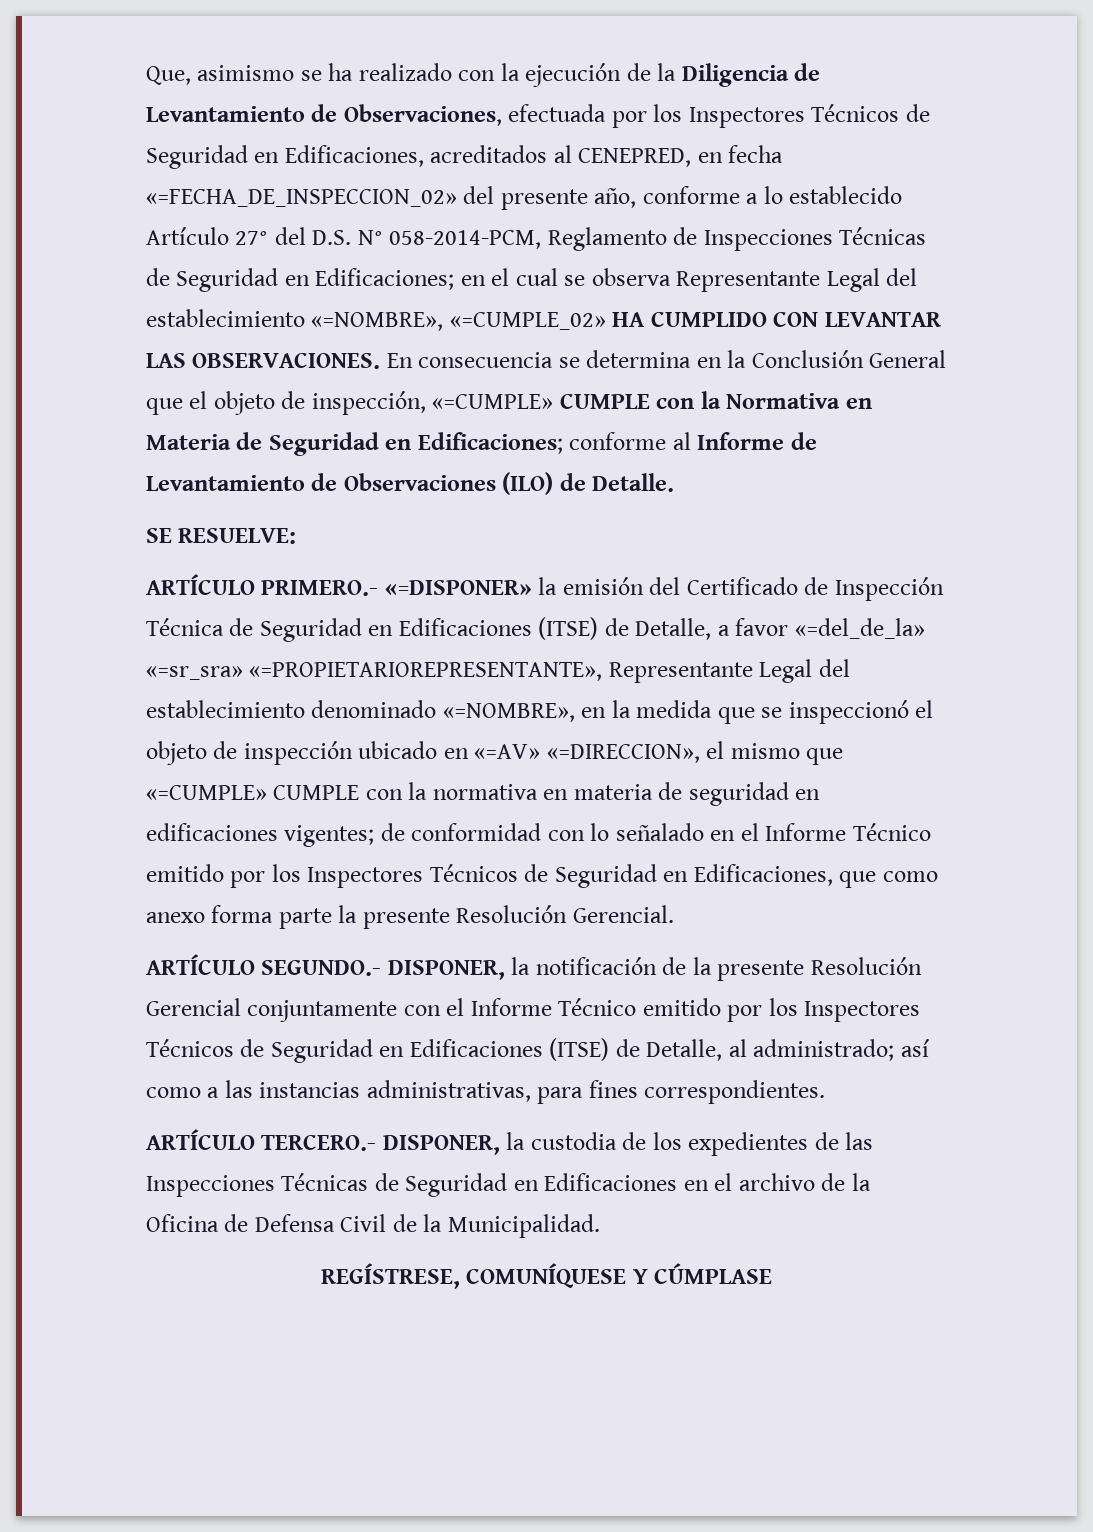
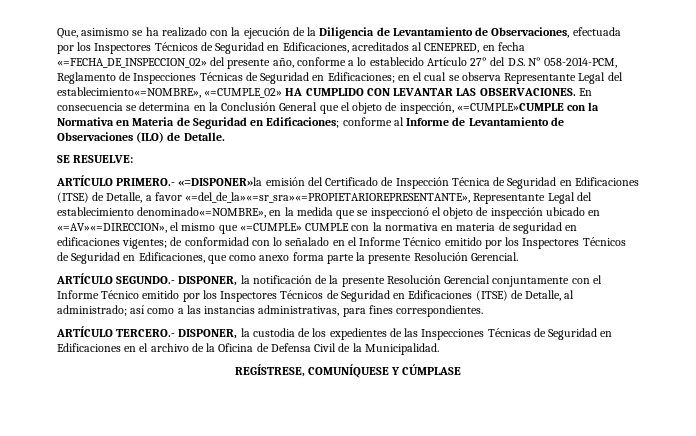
- en el cual se observa Representante Legal del establecimiento «=NOMBRE», «=CUMPLE_02» HA CUMPLIDO CON LEVANTAR LAS OBSERVACIONES.
+ en el cual se observa Representante Legal del establecimiento«=NOMBRE», «=CUMPLE_02» HA CUMPLIDO CON LEVANTAR LAS OBSERVACIONES.
- En consecuencia se determina en la Conclusión General que el objeto de inspección, «=CUMPLE» CUMPLE con la Normativa en Materia de Seguridad en Edificaciones; conforme al Informe de Levantamiento de Observaciones (ILO) de Detalle.
+ En consecuencia se determina en la Conclusión General que el objeto de inspección, «=CUMPLE»CUMPLE con la Normativa en Materia de Seguridad en Edificaciones; conforme al Informe de Levantamiento de Observaciones (ILO) de Detalle.
- ARTÍCULO PRIMERO.- «=DISPONER» la emisión del Certificado de Inspección Técnica de Seguridad en Edificaciones (ITSE) de Detalle, a favor «=del_de_la» «=sr_sra» «=PROPIETARIOREPRESENTANTE», Representante Legal del establecimiento denominado «=NOMBRE», en la medida que se inspeccionó el objeto de inspección ubicado en «=AV» «=DIRECCION», el mismo que «=CUMPLE» CUMPLE con la normativa en materia de seguridad en edificaciones vigentes;
+ ARTÍCULO PRIMERO.- «=DISPONER»la emisión del Certificado de Inspección Técnica de Seguridad en Edificaciones (ITSE) de Detalle, a favor «=del_de_la»«=sr_sra»«=PROPIETARIOREPRESENTANTE», Representante Legal del establecimiento denominado«=NOMBRE», en la medida que se inspeccionó el objeto de inspección ubicado en «=AV»«=DIRECCION», el mismo que «=CUMPLE» CUMPLE con la normativa en materia de seguridad en edificaciones vigentes;

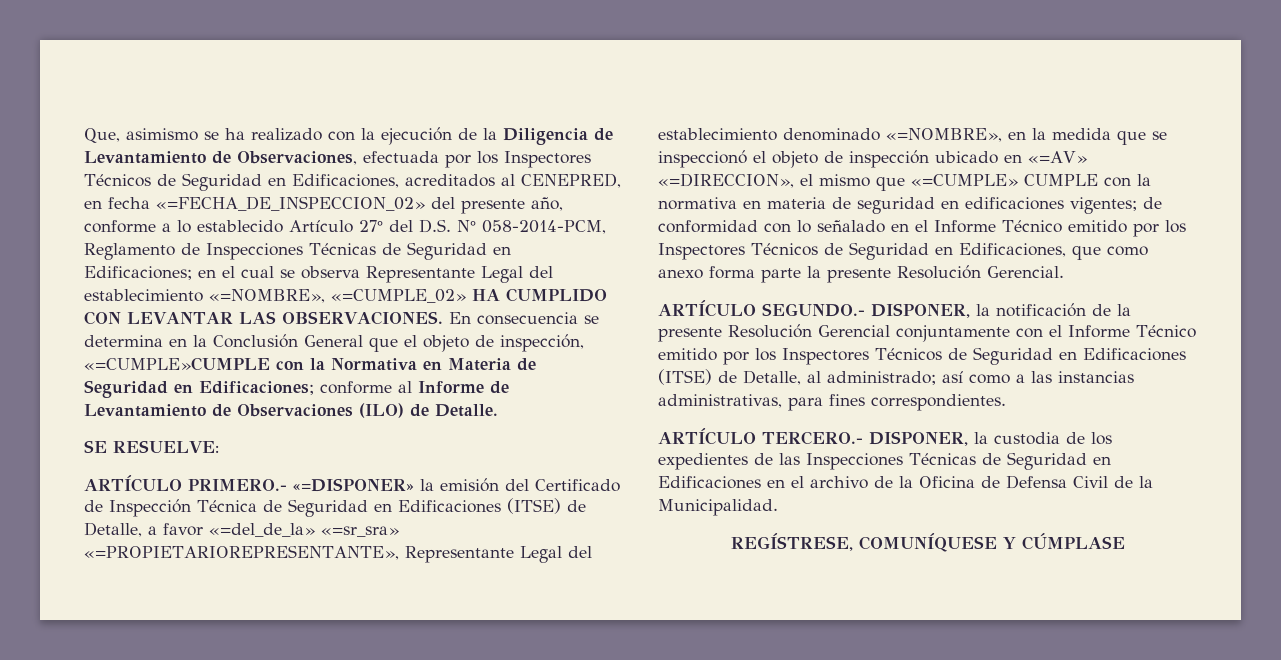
- en el cual se observa Representante Legal del establecimiento«=NOMBRE», «=CUMPLE_02» HA CUMPLIDO CON LEVANTAR LAS OBSERVACIONES.
+ en el cual se observa Representante Legal del establecimiento «=NOMBRE», «=CUMPLE_02» HA CUMPLIDO CON LEVANTAR LAS OBSERVACIONES.
- ARTÍCULO PRIMERO.- «=DISPONER»la emisión del Certificado de Inspección Técnica de Seguridad en Edificaciones (ITSE) de Detalle, a favor «=del_de_la»«=sr_sra»«=PROPIETARIOREPRESENTANTE», Representante Legal del establecimiento denominado«=NOMBRE», en la medida que se inspeccionó el objeto de inspección ubicado en «=AV»«=DIRECCION», el mismo que «=CUMPLE» CUMPLE con la normativa en materia de seguridad en edificaciones vigentes;
+ ARTÍCULO PRIMERO.- «=DISPONER» la emisión del Certificado de Inspección Técnica de Seguridad en Edificaciones (ITSE) de Detalle, a favor «=del_de_la» «=sr_sra» «=PROPIETARIOREPRESENTANTE», Representante Legal del establecimiento denominado «=NOMBRE», en la medida que se inspeccionó el objeto de inspección ubicado en «=AV» «=DIRECCION», el mismo que «=CUMPLE» CUMPLE con la normativa en materia de seguridad en edificaciones vigentes;

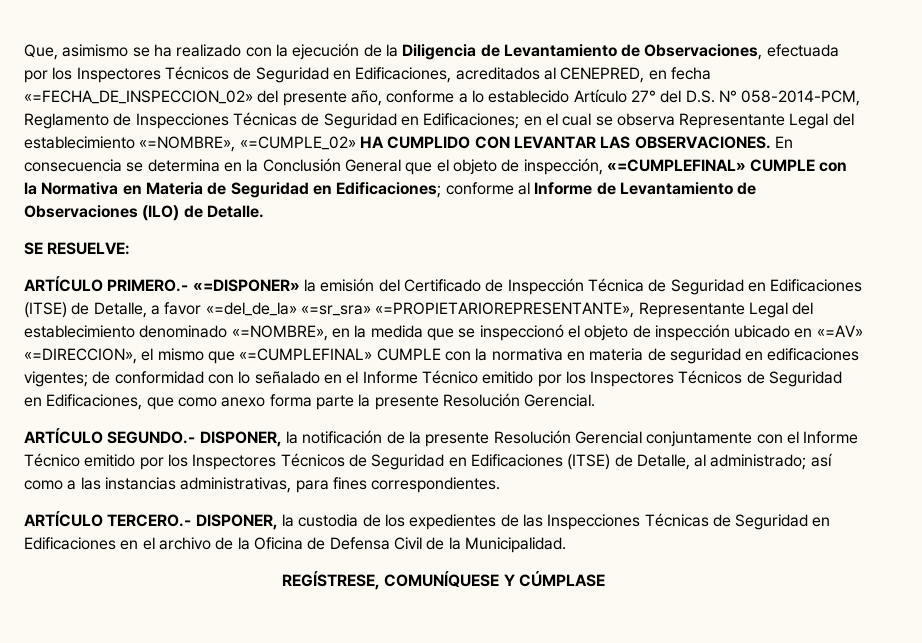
- En consecuencia se determina en la Conclusión General que el objeto de inspección, «=CUMPLE»CUMPLE con la Normativa en Materia de Seguridad en Edificaciones; conforme al Informe de Levantamiento de Observaciones (ILO) de Detalle.
+ En consecuencia se determina en la Conclusión General que el objeto de inspección, «=CUMPLEFINAL» CUMPLE con la Normativa en Materia de Seguridad en Edificaciones; conforme al Informe de Levantamiento de Observaciones (ILO) de Detalle.
- ARTÍCULO PRIMERO.- «=DISPONER» la emisión del Certificado de Inspección Técnica de Seguridad en Edificaciones (ITSE) de Detalle, a favor «=del_de_la» «=sr_sra» «=PROPIETARIOREPRESENTANTE», Representante Legal del establecimiento denominado «=NOMBRE», en la medida que se inspeccionó el objeto de inspección ubicado en «=AV» «=DIRECCION», el mismo que «=CUMPLE» CUMPLE con la normativa en materia de seguridad en edificaciones vigentes;
+ ARTÍCULO PRIMERO.- «=DISPONER» la emisión del Certificado de Inspección Técnica de Seguridad en Edificaciones (ITSE) de Detalle, a favor «=del_de_la» «=sr_sra» «=PROPIETARIOREPRESENTANTE», Representante Legal del establecimiento denominado «=NOMBRE», en la medida que se inspeccionó el objeto de inspección ubicado en «=AV» «=DIRECCION», el mismo que «=CUMPLEFINAL» CUMPLE con la normativa en materia de seguridad en edificaciones vigentes;

